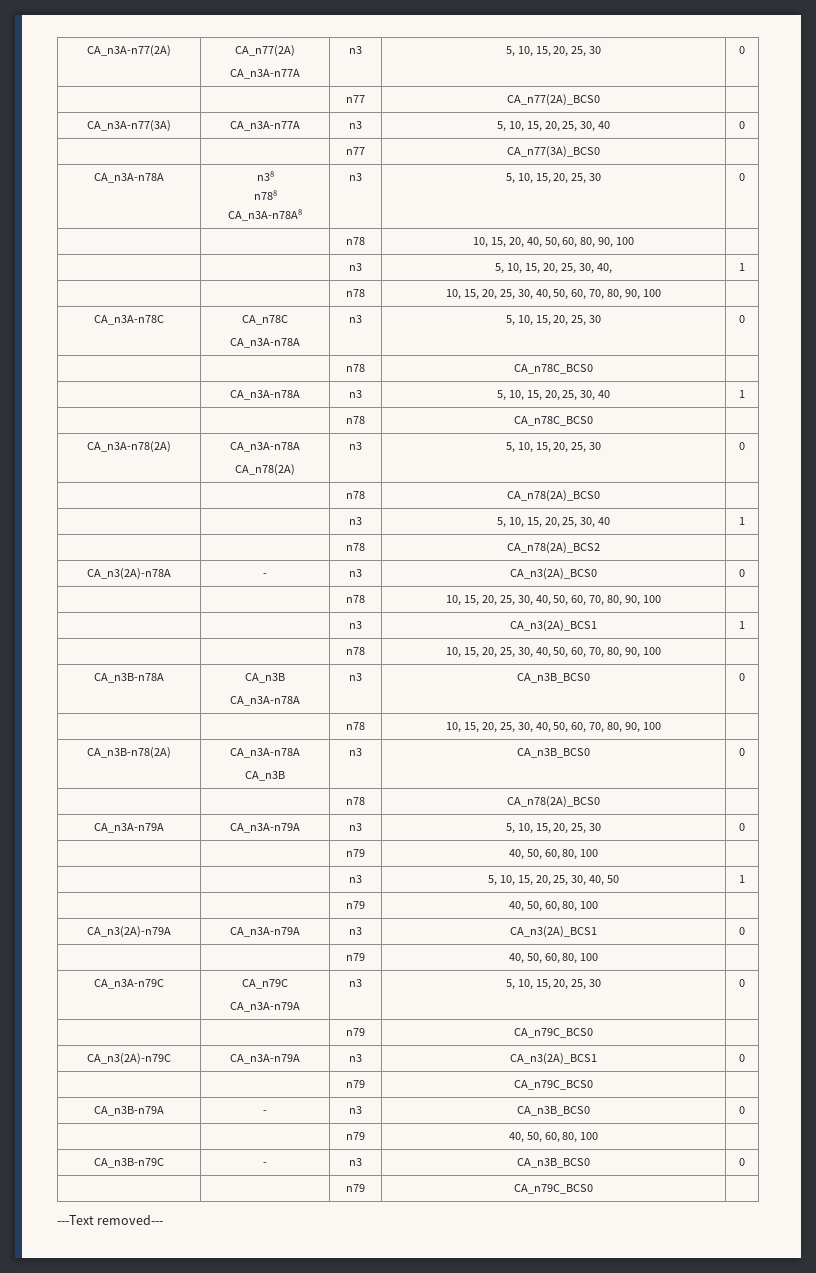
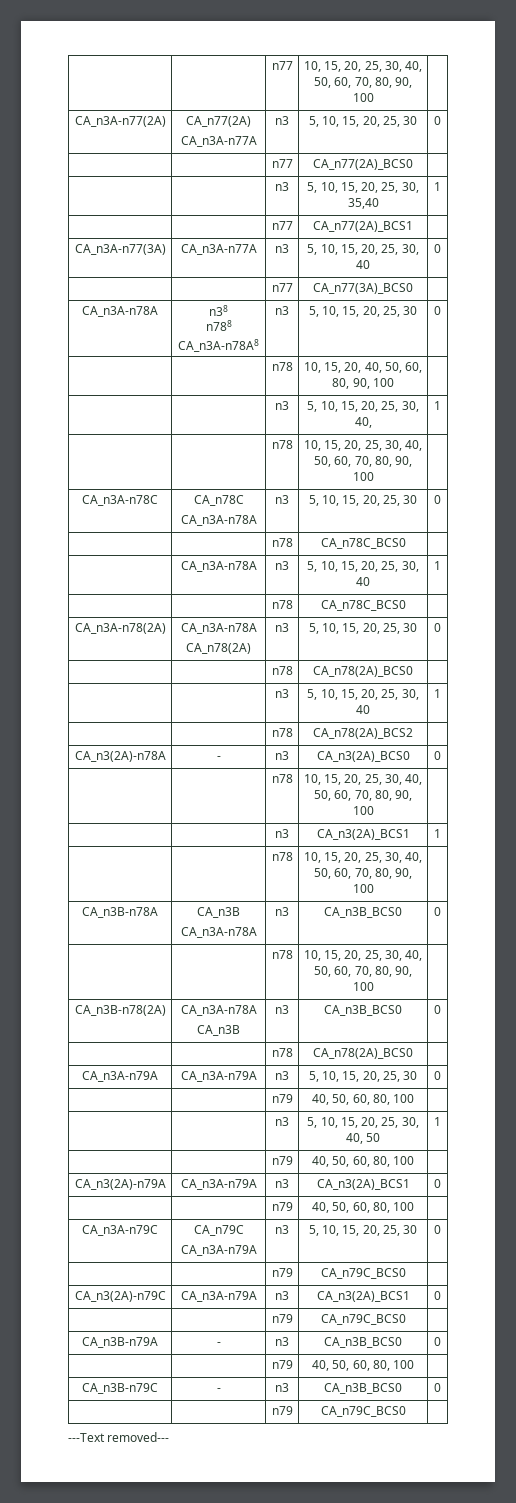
+ | | n77 | 10, 15, 20, 25, 30, 40, 50, 60, 70, 80, 90, 100 |
+ | | n3 | 5, 10, 15, 20, 25, 30, 35,40 | 1
+ | | n77 | CA_n77(2A)_BCS1 |

